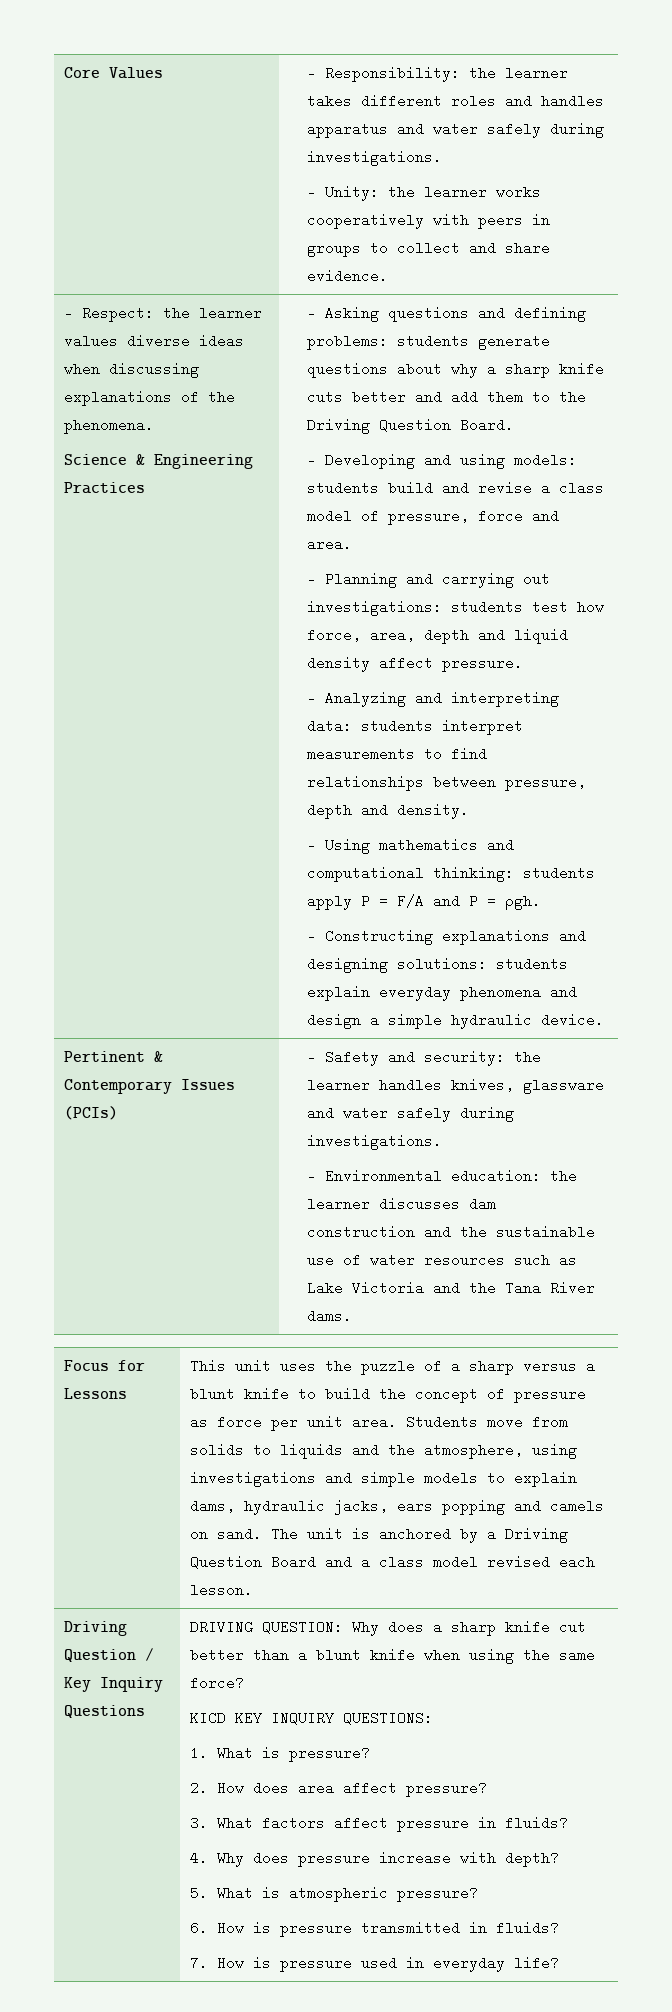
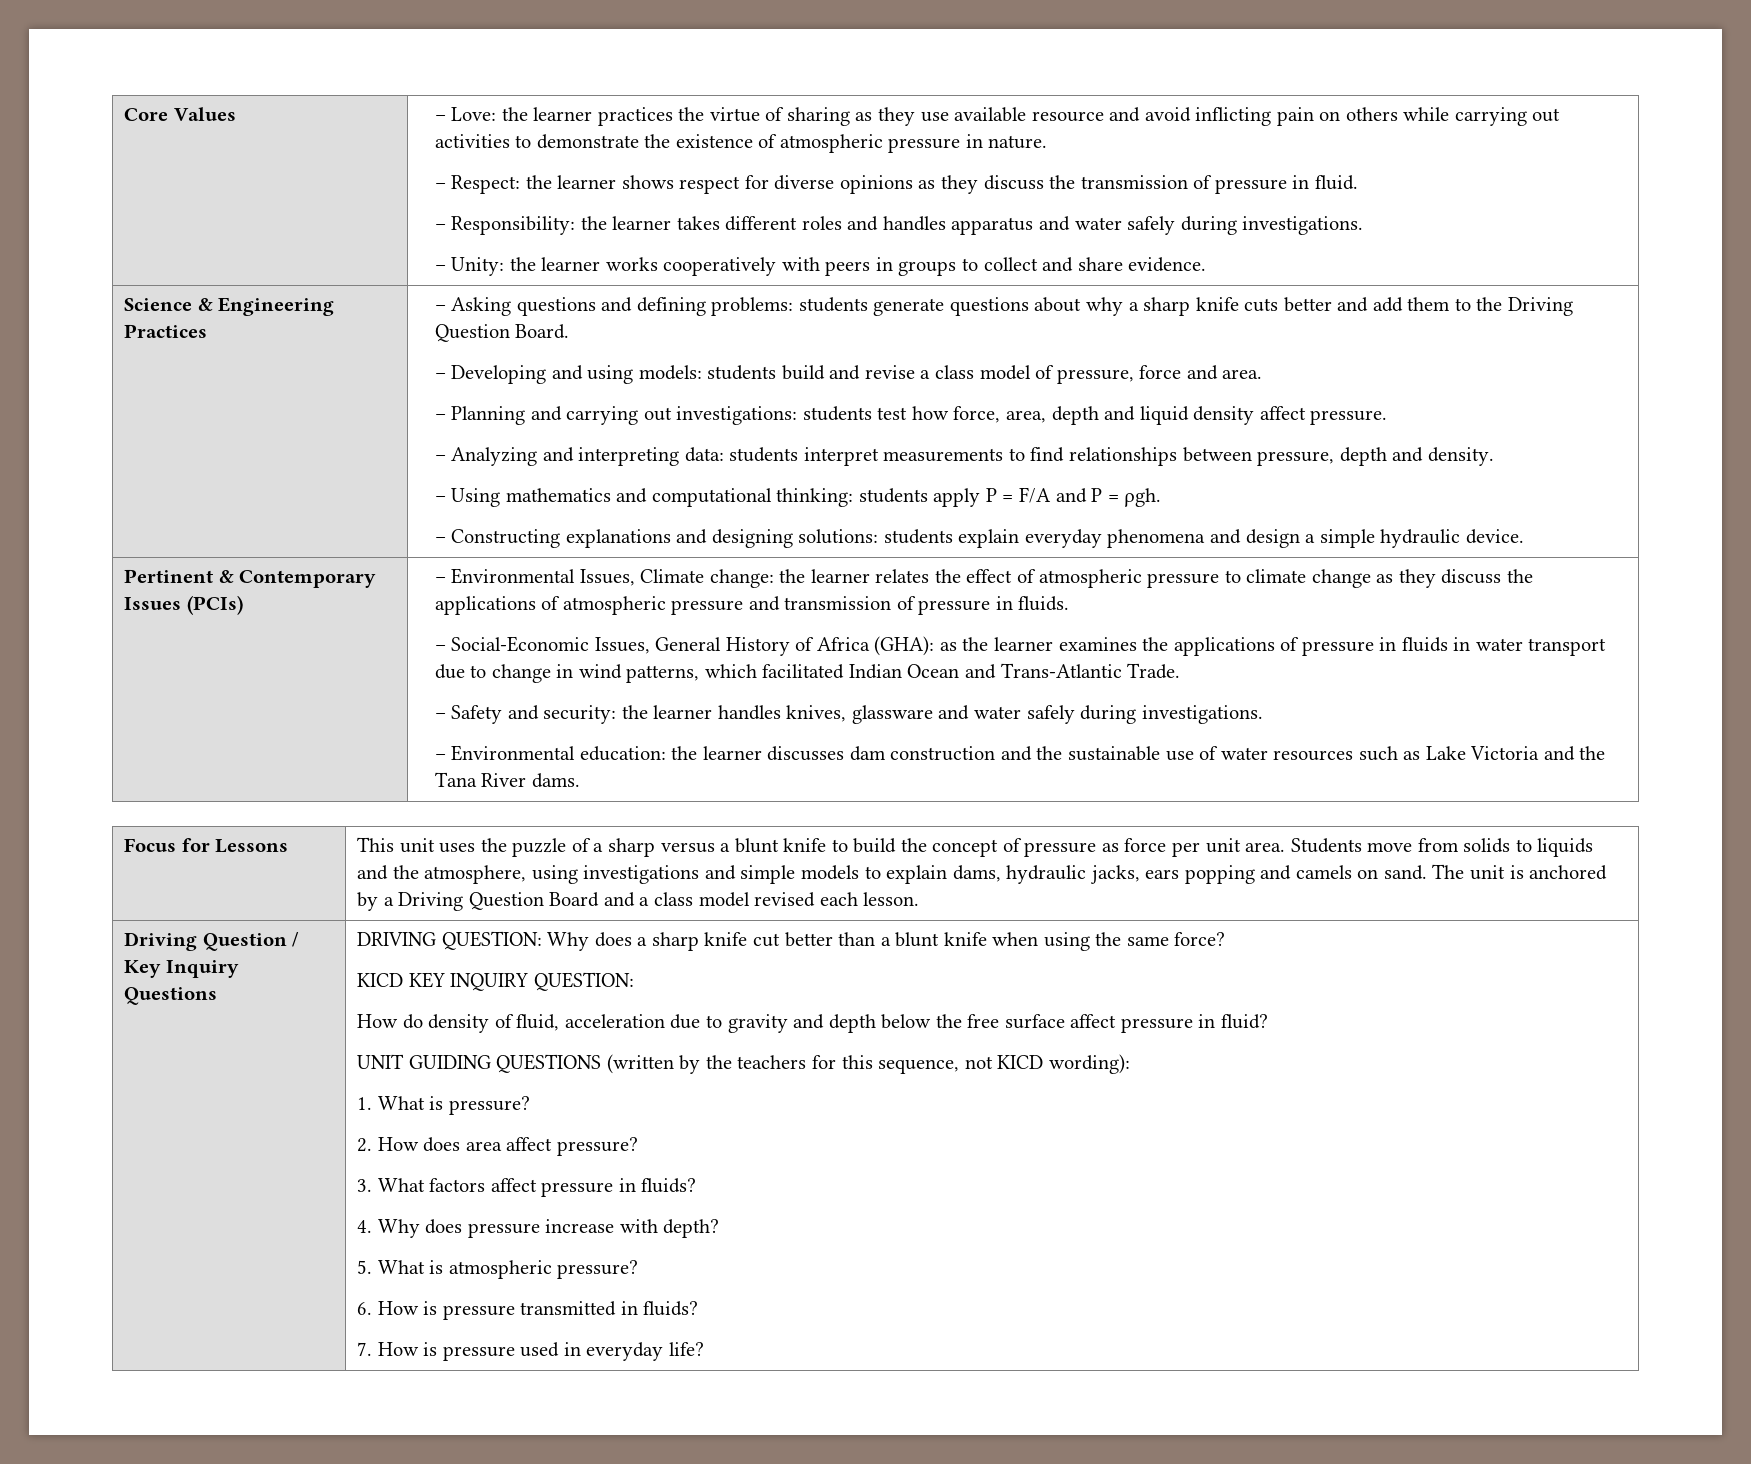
+ – Love: the learner practices the virtue of sharing as they use available resource and avoid inflicting pain on others while carrying out activities to demonstrate the existence of atmospheric pressure in nature.
+ – Respect: the learner shows respect for diverse opinions as they discuss the transmission of pressure in fluid.
- – Respect: the learner values diverse ideas when discussing explanations of the phenomena.
+ – Environmental Issues, Climate change: the learner relates the effect of atmospheric pressure to climate change as they discuss the applications of atmospheric pressure and transmission of pressure in fluids.
+ – Social-Economic Issues, General History of Africa (GHA): as the learner examines the applications of pressure in fluids in water transport due to change in wind patterns, which facilitated Indian Ocean and Trans-Atlantic Trade.
- KICD KEY INQUIRY QUESTIONS:
+ KICD KEY INQUIRY QUESTION:
+ How do density of fluid, acceleration due to gravity and depth below the free surface affect pressure in fluid?
+ UNIT GUIDING QUESTIONS (written by the teachers for this sequence, not KICD wording):

